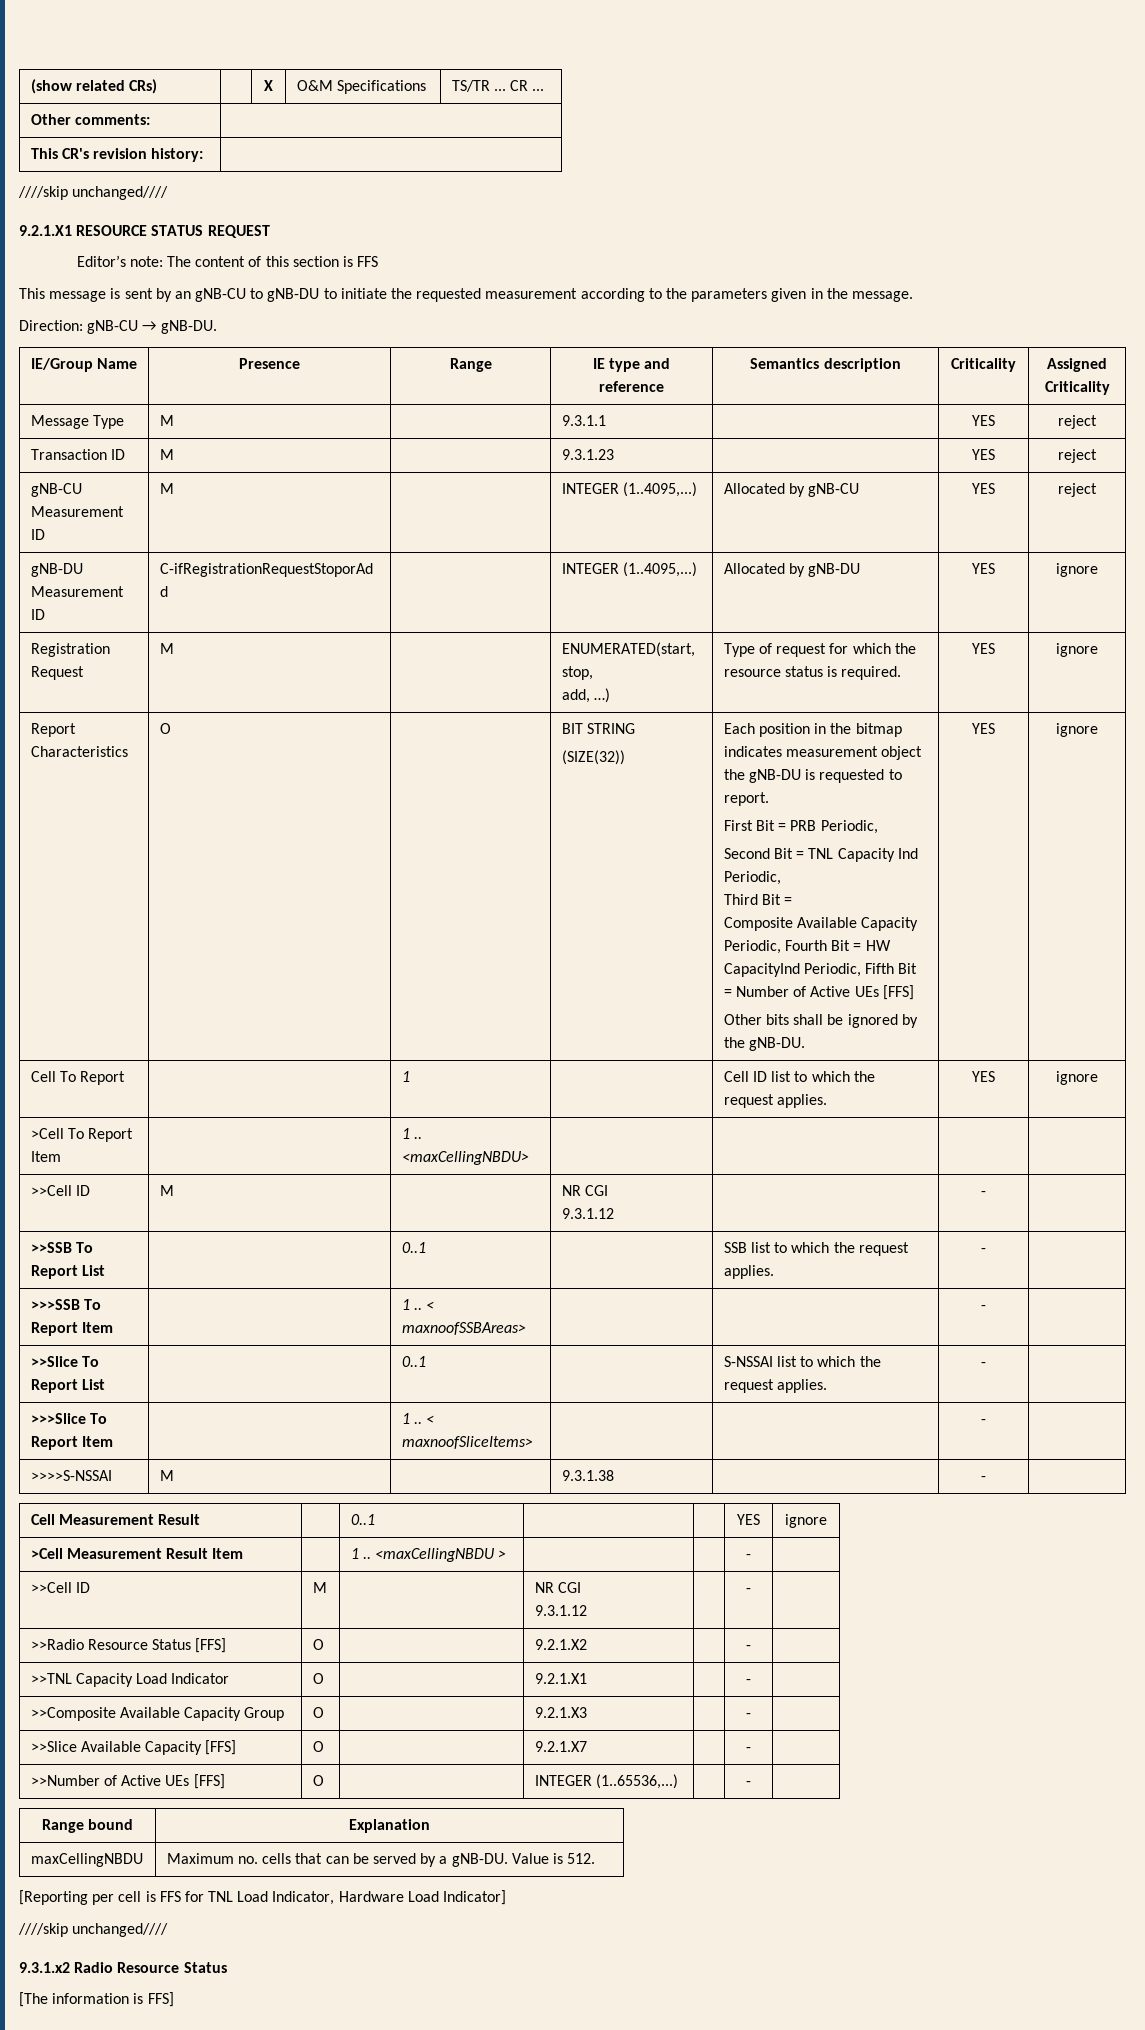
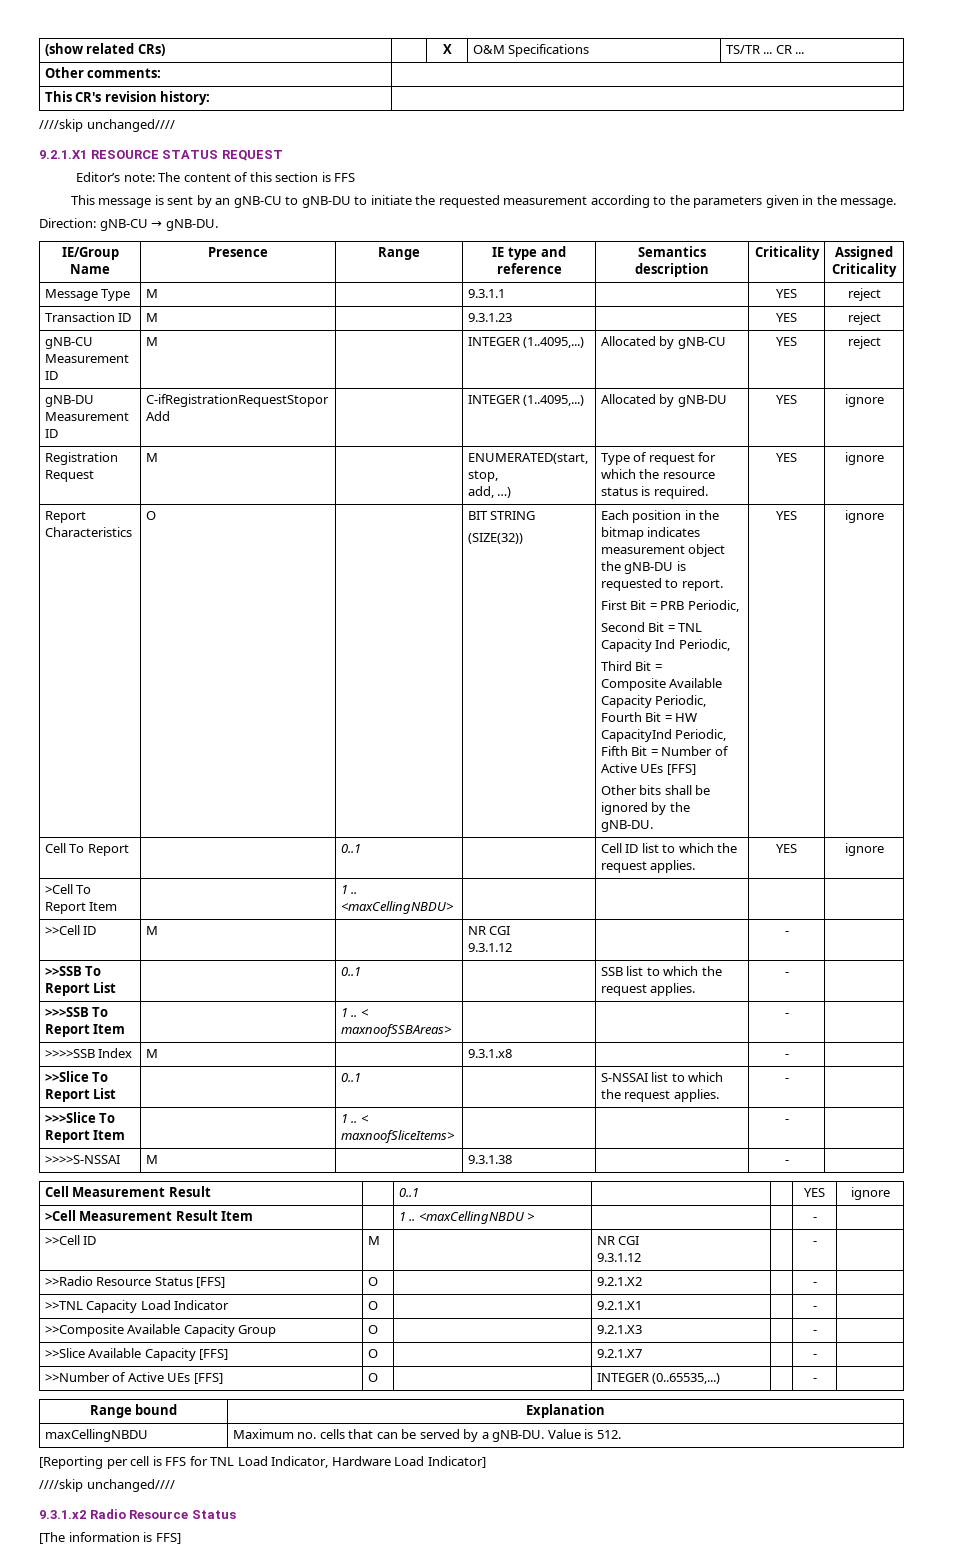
- Cell To Report | | 1 | | Cell ID list to which the request applies. | YES | ignore
+ Cell To Report | | 0..1 | | Cell ID list to which the request applies. | YES | ignore
+ >>>>SSB Index | M | | 9.3.1.x8 | | - |
- >>Number of Active UEs [FFS] | O | | INTEGER (1..65536,...) | | - |
+ >>Number of Active UEs [FFS] | O | | INTEGER (0..65535,...) | | - |

